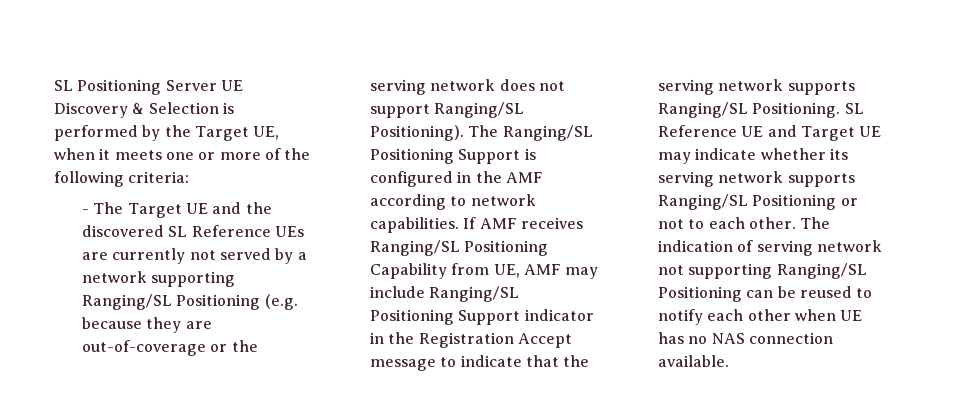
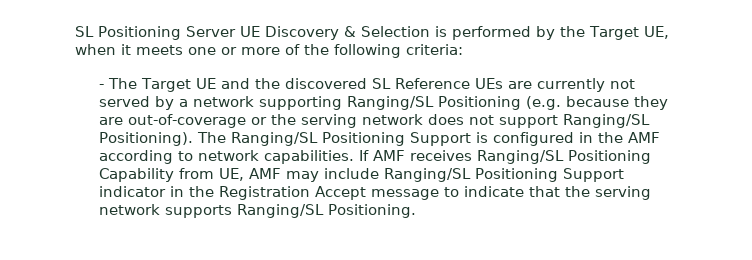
- SL Reference UE and Target UE may indicate whether its serving network supports Ranging/SL Positioning or not to each other. The indication of serving network not supporting Ranging/SL Positioning can be reused to notify each other when UE has no NAS connection available.

